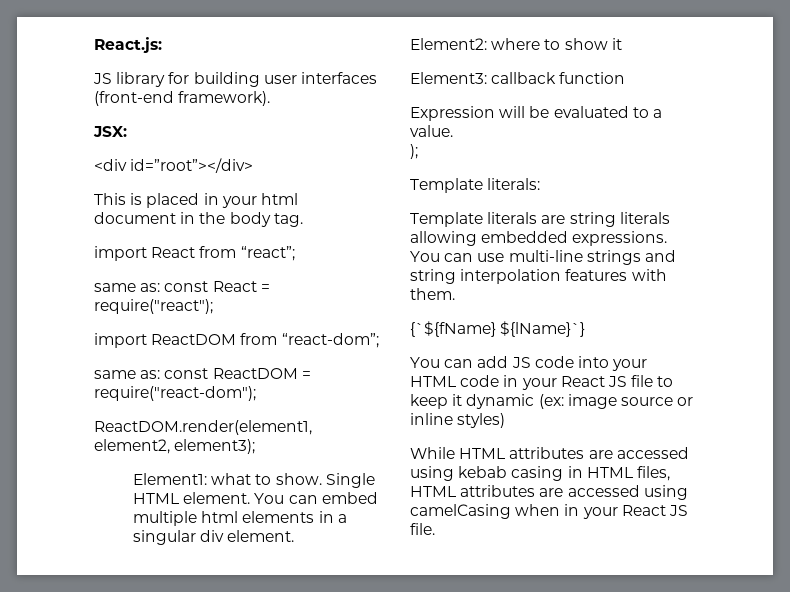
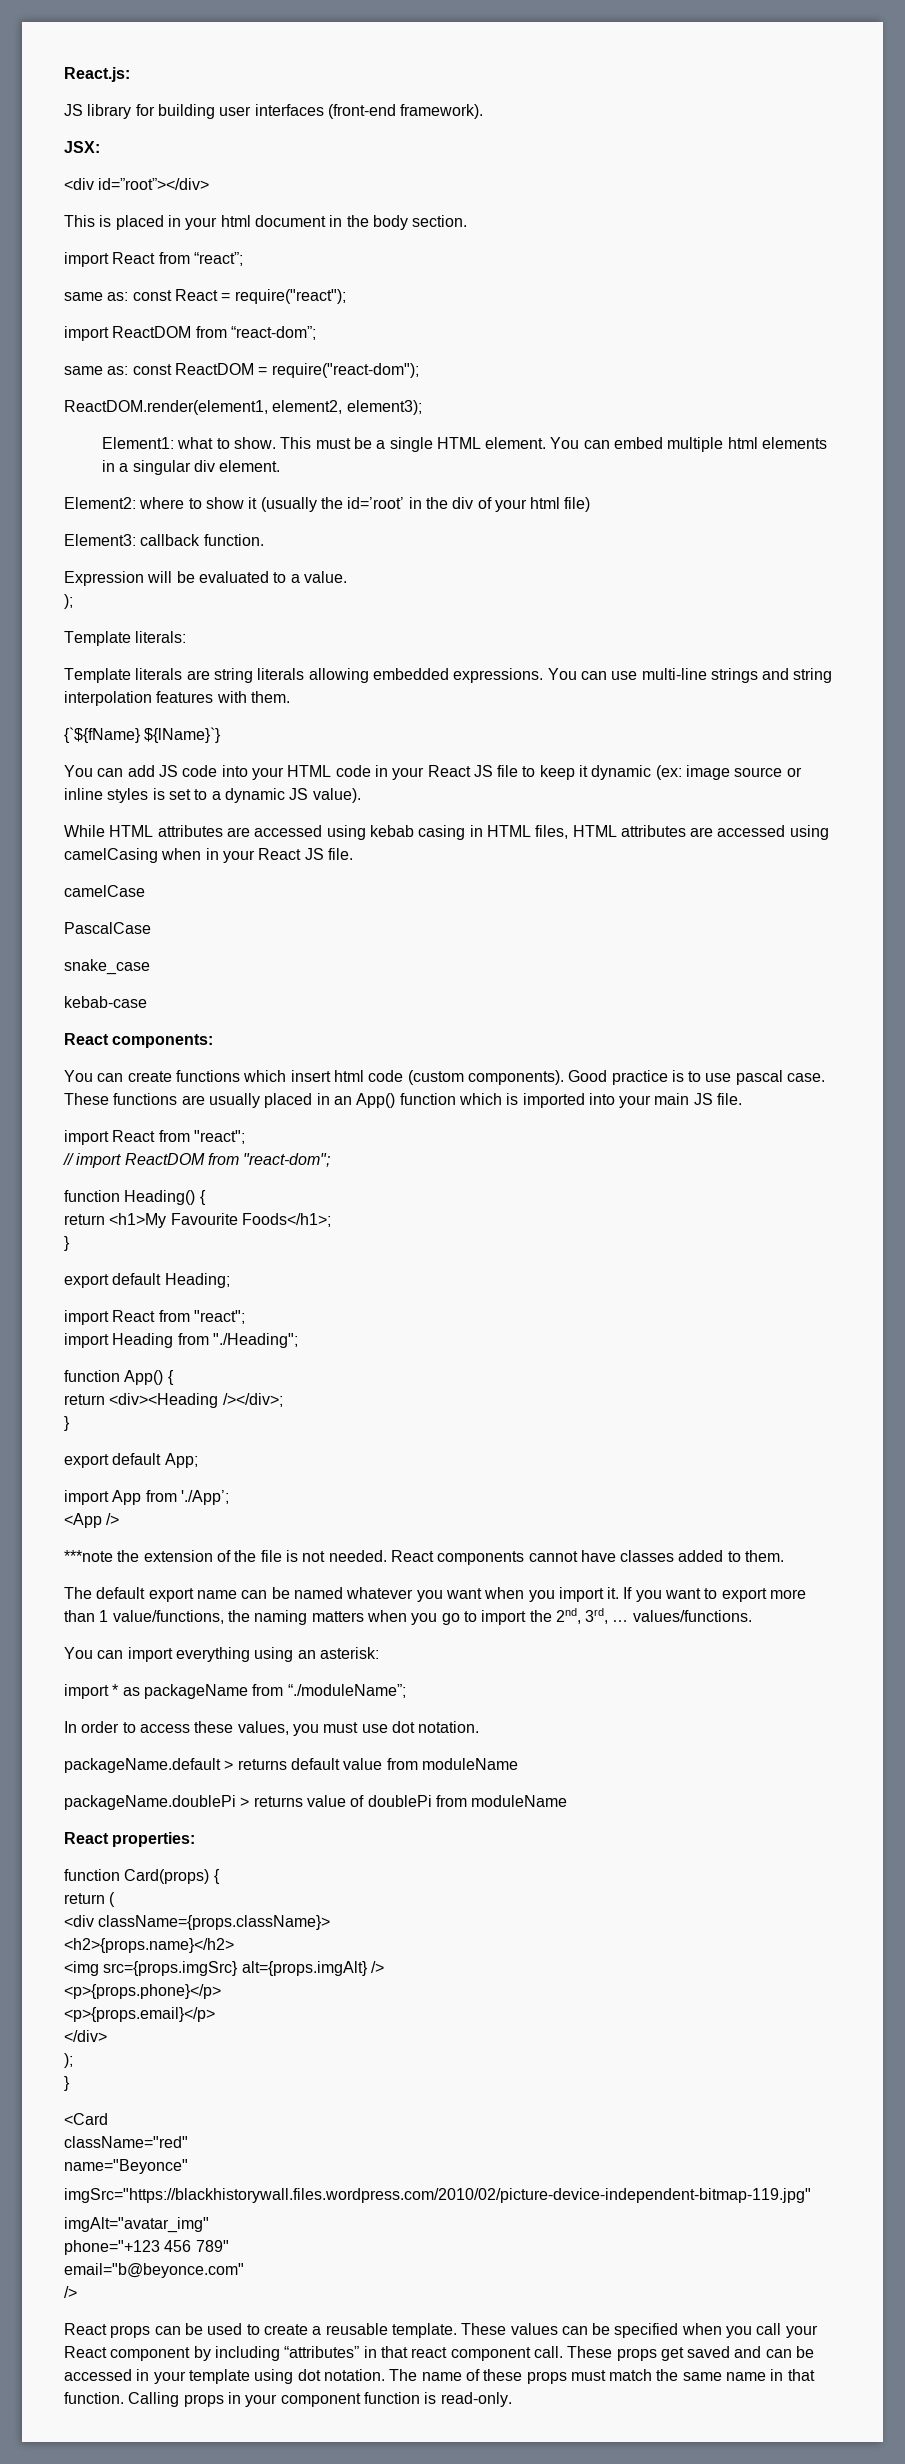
- This is placed in your html document in the body tag.
+ This is placed in your html document in the body section.
- Single HTML element.
+ This must be a single HTML element.
- Element2: where to show it
+ Element2: where to show it (usually the id=’root’ in the div of your html file)
- Element3: callback function
+ Element3: callback function.
- You can add JS code into your HTML code in your React JS file to keep it dynamic (ex: image source or inline styles)
+ You can add JS code into your HTML code in your React JS file to keep it dynamic (ex: image source or inline styles is set to a dynamic JS value).
+ camelCase
+ PascalCase
+ snake_case
+ kebab-case
+ React components:
+ You can create functions which insert html code (custom components). Good practice is to use pascal case. These functions are usually placed in an App() function which is imported into your main JS file.
+ import React from "react";
+ // import ReactDOM from "react-dom";
+ function Heading() {
+ return <h1>My Favourite Foods</h1>;
+ }
+ export default Heading;
+ import React from "react";
+ import Heading from "./Heading";
+ function App() {
+ return <div><Heading /></div>;
+ }
+ export default App;
+ import App from './App’;
+ <App />
+ ***note the extension of the file is not needed. React components cannot have classes added to them.
+ The default export name can be named whatever you want when you import it. If you want to export more than 1 value/functions, the naming matters when you go to import the 2nd, 3rd, … values/functions.
+ You can import everything using an asterisk:
+ import * as packageName from “./moduleName”;
+ In order to access these values, you must use dot notation.
+ packageName.default > returns default value from moduleName
+ packageName.doublePi > returns value of doublePi from moduleName
+ React properties:
+ function Card(props) {
+ return (
+ <div className={props.className}>
+ <h2>{props.name}</h2>
+ <img src={props.imgSrc} alt={props.imgAlt} />
+ <p>{props.phone}</p>
+ <p>{props.email}</p>
+ </div>
+ );
+ }
+ <Card
+ className="red"
+ name="Beyonce"
+ imgSrc="https://blackhistorywall.files.wordpress.com/2010/02/picture-device-independent-bitmap-119.jpg"
+ imgAlt="avatar_img"
+ phone="+123 456 789"
+ email="b@beyonce.com"
+ />
+ React props can be used to create a reusable template. These values can be specified when you call your React component by including “attributes” in that react component call. These props get saved and can be accessed in your template using dot notation. The name of these props must match the same name in that function. Calling props in your component function is read-only.

